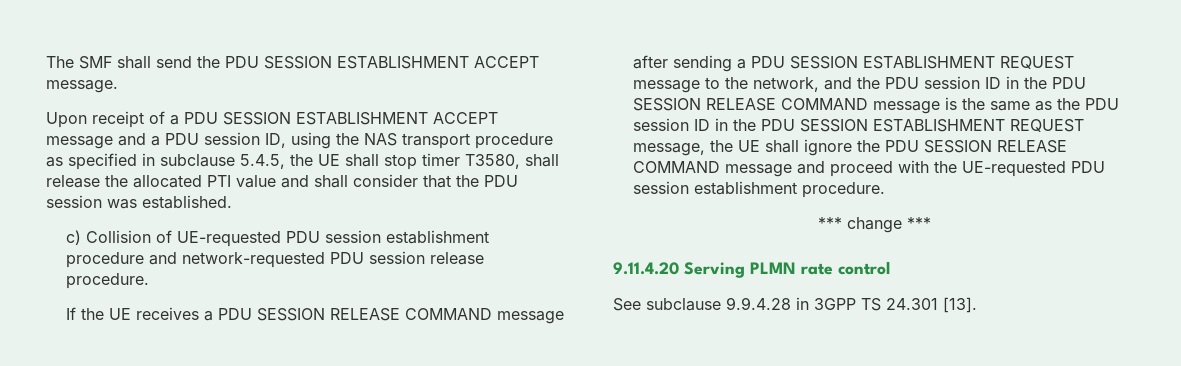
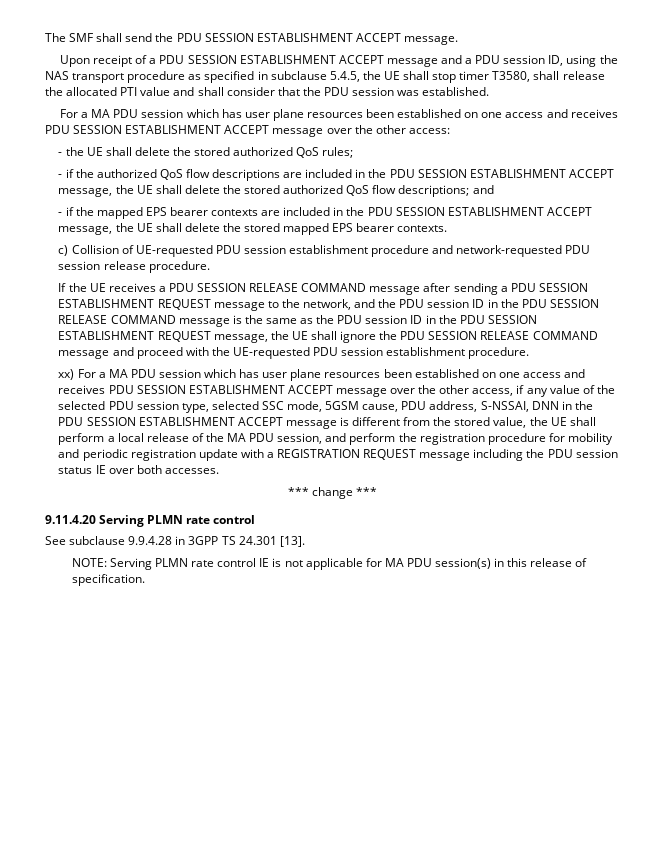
+ For a MA PDU session which has user plane resources been established on one access and receives PDU SESSION ESTABLISHMENT ACCEPT message over the other access:
+ - the UE shall delete the stored authorized QoS rules;
+ - if the authorized QoS flow descriptions are included in the PDU SESSION ESTABLISHMENT ACCEPT message, the UE shall delete the stored authorized QoS flow descriptions; and
+ - if the mapped EPS bearer contexts are included in the PDU SESSION ESTABLISHMENT ACCEPT message, the UE shall delete the stored mapped EPS bearer contexts.
+ xx) For a MA PDU session which has user plane resources been established on one access and receives PDU SESSION ESTABLISHMENT ACCEPT message over the other access, if any value of the selected PDU session type, selected SSC mode, 5GSM cause, PDU address, S-NSSAI, DNN in the PDU SESSION ESTABLISHMENT ACCEPT message is different from the stored value, the UE shall perform a local release of the MA PDU session, and perform the registration procedure for mobility and periodic registration update with a REGISTRATION REQUEST message including the PDU session status IE over both accesses.
+ NOTE: Serving PLMN rate control IE is not applicable for MA PDU session(s) in this release of specification.

